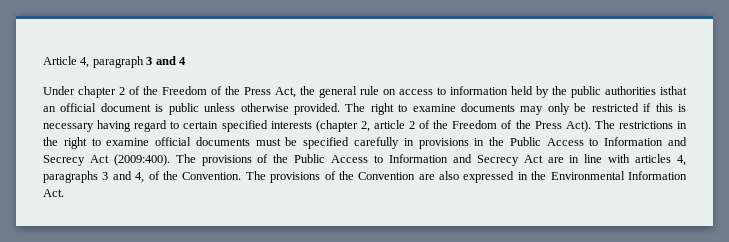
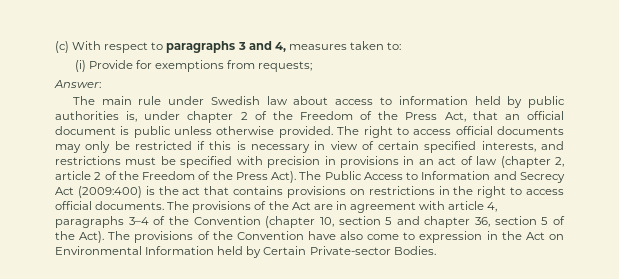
- Article 4, paragraph 3 and 4
- Under chapter 2 of the Freedom of the Press Act, the general rule on access to information held by the public authorities isthat an official document is public unless otherwise provided.
+ (c) With respect to paragraphs 3 and 4, measures taken to:
+ (i) Provide for exemptions from requests;
+ Answer:
+ The main rule under Swedish law about access to information held by public authorities is, under chapter 2 of the Freedom of the Press Act, that an official document is public unless otherwise provided.
- The right to examine documents may only be restricted if this is necessary having regard to certain specified interests (chapter 2, article 2 of the Freedom of the Press Act).
+ The right to access official documents may only be restricted if this is necessary in view of certain specified interests, and restrictions must be specified with precision in provisions in an act of law (chapter 2, article 2 of the Freedom of the Press Act).
- The restrictions in the right to examine official documents must be specified carefully in provisions in the Public Access to Information and Secrecy Act (2009:400). The provisions of the Public Access to Information and Secrecy Act are in line with articles 4, paragraphs 3 and 4, of the Convention.
+ The Public Access to Information and Secrecy Act (2009:400) is the act that contains provisions on restrictions in the right to access official documents. The provisions of the Act are in agreement with article 4, paragraphs 3–4 of the Convention (chapter 10, section 5 and chapter 36, section 5 of the Act).
- The provisions of the Convention are also expressed in the Environmental Information Act.
+ The provisions of the Convention have also come to expression in the Act on Environmental Information held by Certain Private-sector Bodies.

